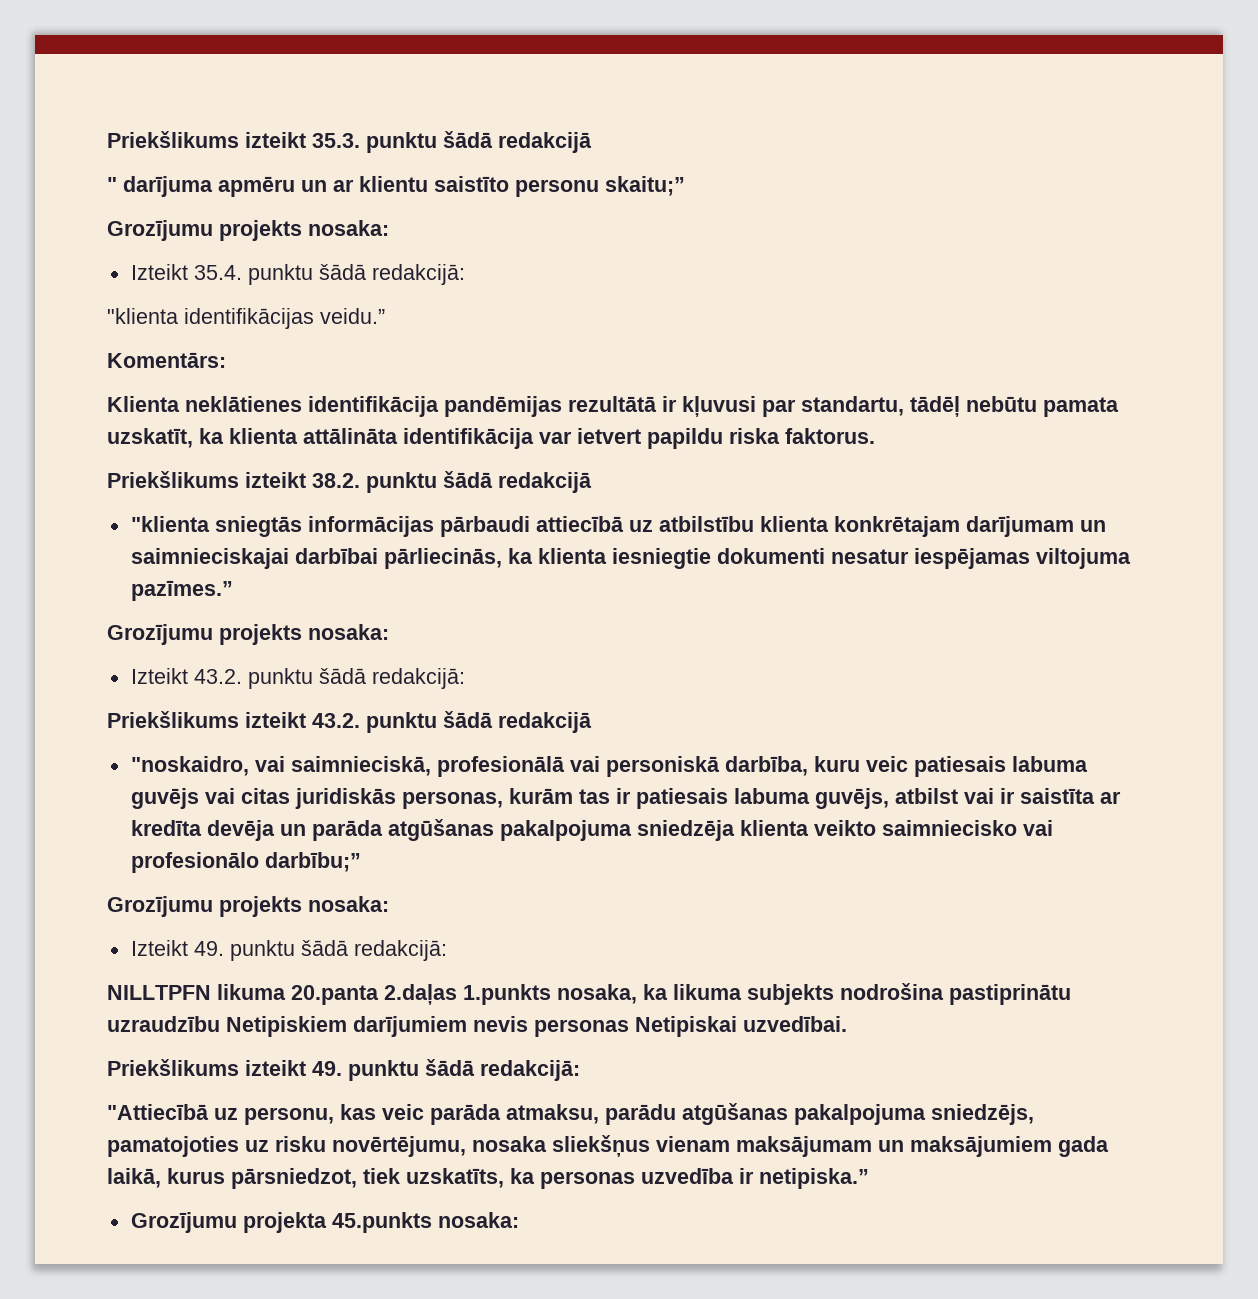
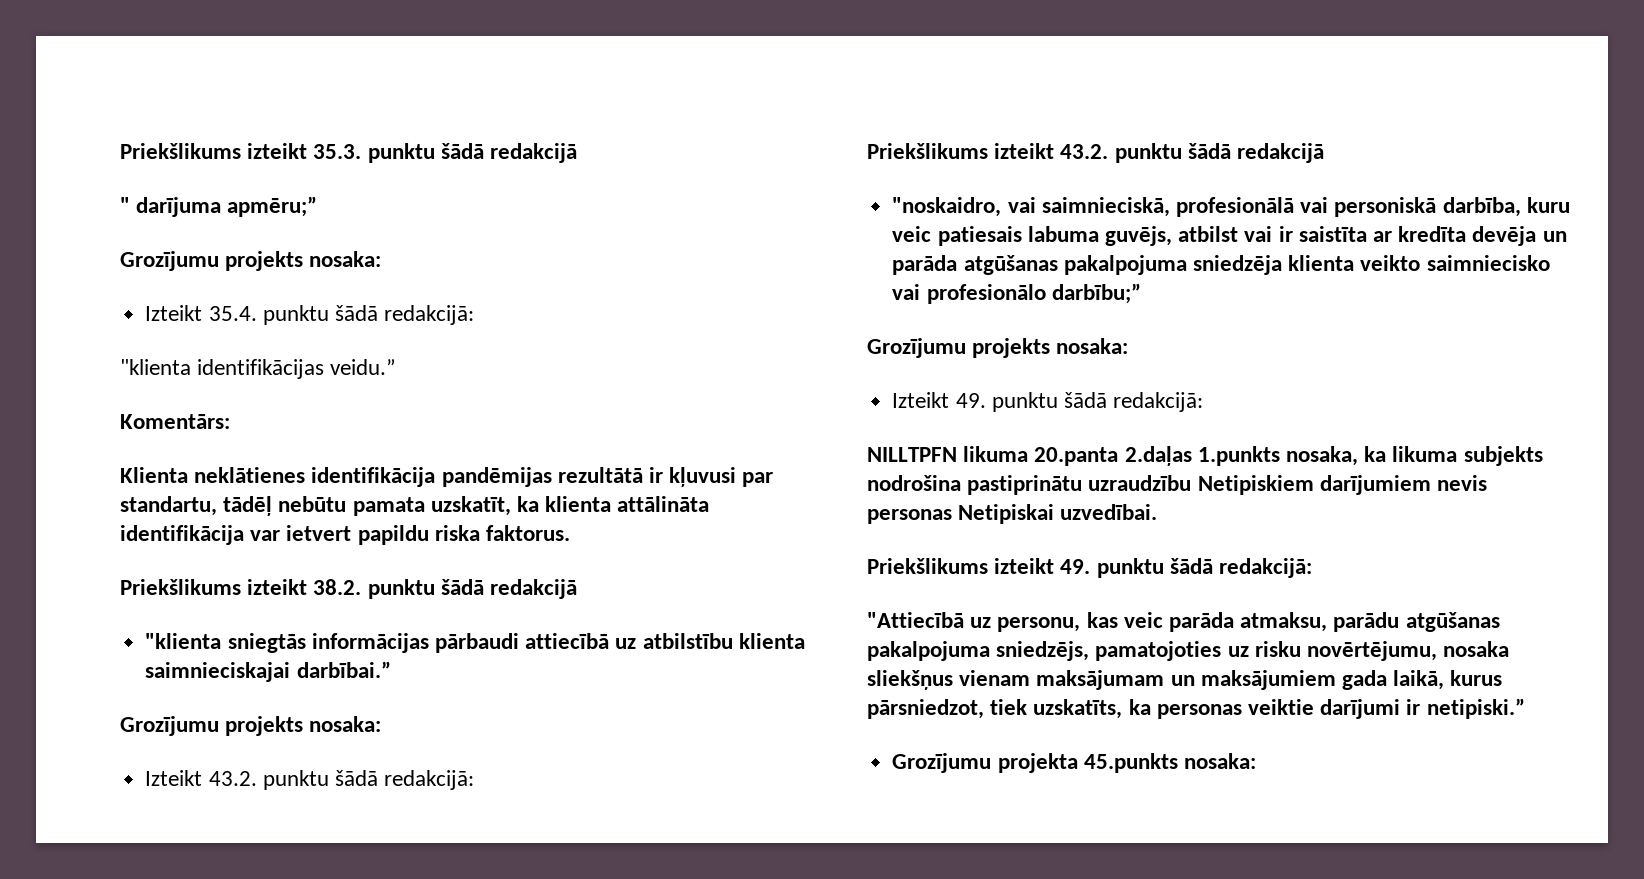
- " darījuma apmēru un ar klientu saistīto personu skaitu;”
+ " darījuma apmēru;”
- "klienta sniegtās informācijas pārbaudi attiecībā uz atbilstību klienta konkrētajam darījumam un saimnieciskajai darbībai pārliecinās, ka klienta iesniegtie dokumenti nesatur iespējamas viltojuma pazīmes.”
+ "klienta sniegtās informācijas pārbaudi attiecībā uz atbilstību klienta saimnieciskajai darbībai.”
- "noskaidro, vai saimnieciskā, profesionālā vai personiskā darbība, kuru veic patiesais labuma guvējs vai citas juridiskās personas, kurām tas ir patiesais labuma guvējs, atbilst vai ir saistīta ar kredīta devēja un parāda atgūšanas pakalpojuma sniedzēja klienta veikto saimniecisko vai profesionālo darbību;”
+ "noskaidro, vai saimnieciskā, profesionālā vai personiskā darbība, kuru veic patiesais labuma guvējs, atbilst vai ir saistīta ar kredīta devēja un parāda atgūšanas pakalpojuma sniedzēja klienta veikto saimniecisko vai profesionālo darbību;”
- "Attiecībā uz personu, kas veic parāda atmaksu, parādu atgūšanas pakalpojuma sniedzējs, pamatojoties uz risku novērtējumu, nosaka sliekšņus vienam maksājumam un maksājumiem gada laikā, kurus pārsniedzot, tiek uzskatīts, ka personas uzvedība ir netipiska.”
+ "Attiecībā uz personu, kas veic parāda atmaksu, parādu atgūšanas pakalpojuma sniedzējs, pamatojoties uz risku novērtējumu, nosaka sliekšņus vienam maksājumam un maksājumiem gada laikā, kurus pārsniedzot, tiek uzskatīts, ka personas veiktie darījumi ir netipiski.”

